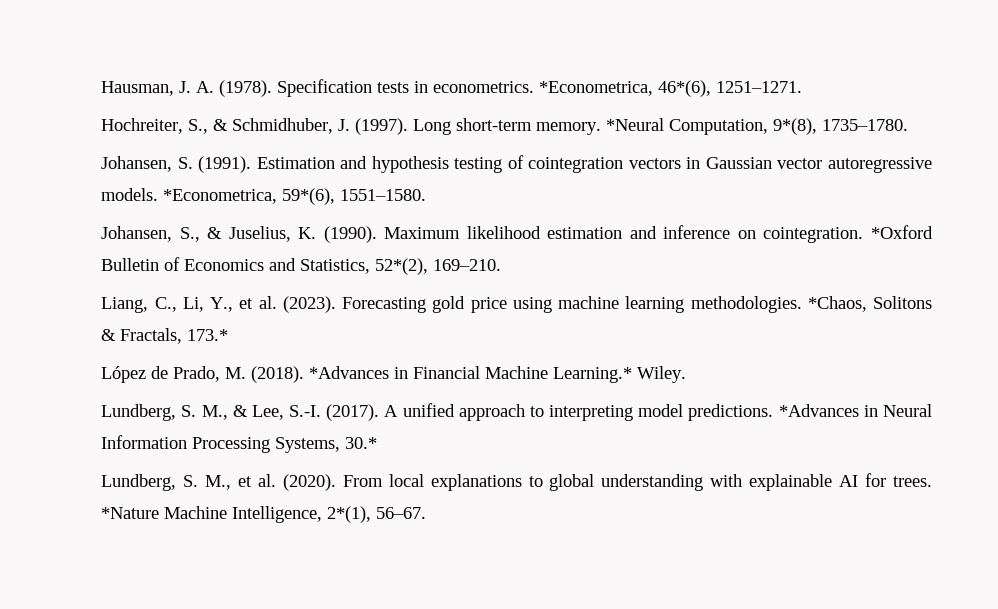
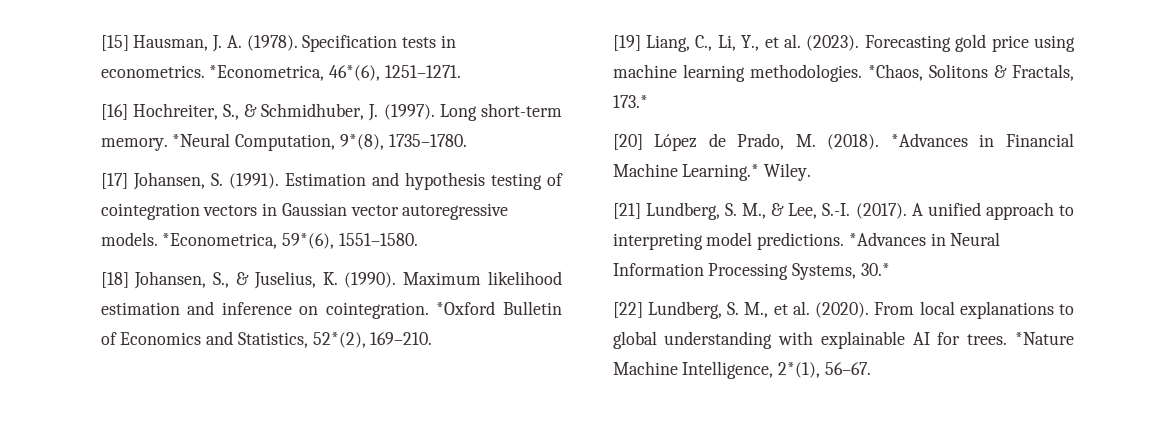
- Hausman, J. A. (1978).
+ [15] Hausman, J. A. (1978).
- Hochreiter, S., & Schmidhuber, J. (1997).
+ [16] Hochreiter, S., & Schmidhuber, J. (1997).
- Johansen, S. (1991).
+ [17] Johansen, S. (1991).
- Johansen, S., & Juselius, K. (1990).
+ [18] Johansen, S., & Juselius, K. (1990).
- Liang, C., Li, Y., et al. (2023).
+ [19] Liang, C., Li, Y., et al. (2023).
- López de Prado, M. (2018).
+ [20] López de Prado, M. (2018).
- Lundberg, S. M., & Lee, S.-I. (2017).
+ [21] Lundberg, S. M., & Lee, S.-I. (2017).
- Lundberg, S. M., et al. (2020).
+ [22] Lundberg, S. M., et al. (2020).

